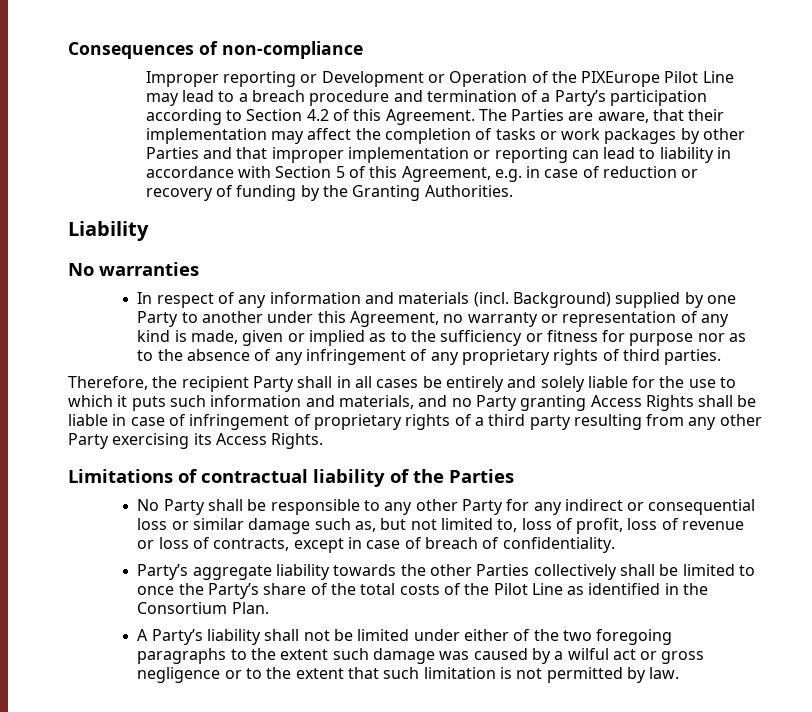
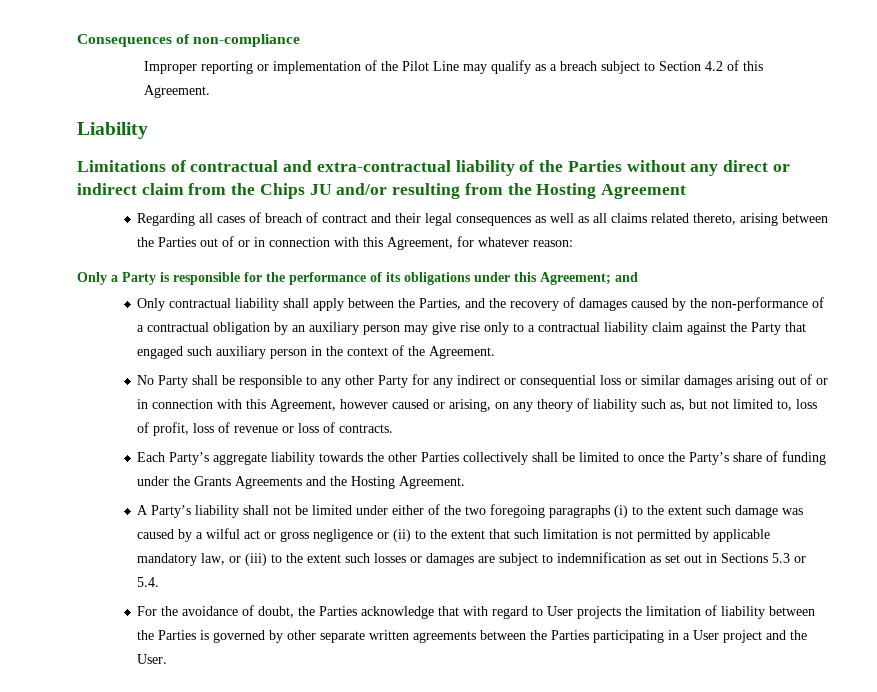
- Improper reporting or Development or Operation of the PIXEurope Pilot Line may lead to a breach procedure and termination of a Party’s participation according to Section 4.2 of this Agreement. The Parties are aware, that their implementation may affect the completion of tasks or work packages by other Parties and that improper implementation or reporting can lead to liability in accordance with Section 5 of this Agreement, e.g. in case of reduction or recovery of funding by the Granting Authorities.
+ Improper reporting or implementation of the Pilot Line may qualify as a breach subject to Section 4.2 of this Agreement.
  Liability
- No warranties
- In respect of any information and materials (incl. Background) supplied by one Party to another under this Agreement, no warranty or representation of any kind is made, given or implied as to the sufficiency or fitness for purpose nor as to the absence of any infringement of any proprietary rights of third parties.
- Therefore, the recipient Party shall in all cases be entirely and solely liable for the use to which it puts such information and materials, and no Party granting Access Rights shall be liable in case of infringement of proprietary rights of a third party resulting from any other Party exercising its Access Rights.
- Limitations of contractual liability of the Parties
+ Limitations of contractual and extra-contractual liability of the Parties without any direct or indirect claim from the Chips JU and/or resulting from the Hosting Agreement
+ Regarding all cases of breach of contract and their legal consequences as well as all claims related thereto, arising between the Parties out of or in connection with this Agreement, for whatever reason:
+ Only a Party is responsible for the performance of its obligations under this Agreement; and
+ Only contractual liability shall apply between the Parties, and the recovery of damages caused by the non-performance of a contractual obligation by an auxiliary person may give rise only to a contractual liability claim against the Party that engaged such auxiliary person in the context of the Agreement.
- No Party shall be responsible to any other Party for any indirect or consequential loss or similar damage such as, but not limited to, loss of profit, loss of revenue or loss of contracts, except in case of breach of confidentiality.
- Party’s aggregate liability towards the other Parties collectively shall be limited to once the Party’s share of the total costs of the Pilot Line as identified in the Consortium Plan.
+ No Party shall be responsible to any other Party for any indirect or consequential loss or similar damages arising out of or in connection with this Agreement, however caused or arising, on any theory of liability such as, but not limited to, loss of profit, loss of revenue or loss of contracts.
+ Each Party’s aggregate liability towards the other Parties collectively shall be limited to once the Party’s share of funding under the Grants Agreements and the Hosting Agreement.
- A Party’s liability shall not be limited under either of the two foregoing paragraphs to the extent such damage was caused by a wilful act or gross negligence or to the extent that such limitation is not permitted by law.
+ A Party’s liability shall not be limited under either of the two foregoing paragraphs (i) to the extent such damage was caused by a wilful act or gross negligence or (ii) to the extent that such limitation is not permitted by applicable mandatory law, or (iii) to the extent such losses or damages are subject to indemnification as set out in Sections 5.3 or 5.4.
+ For the avoidance of doubt, the Parties acknowledge that with regard to User projects the limitation of liability between the Parties is governed by other separate written agreements between the Parties participating in a User project and the User.

